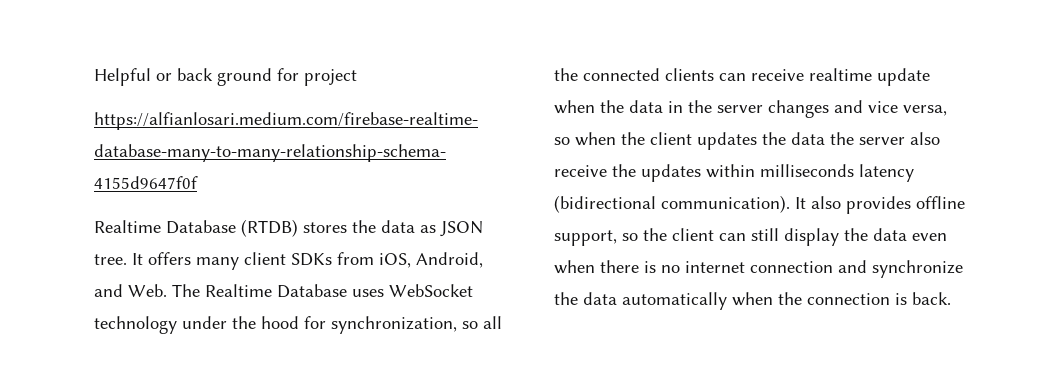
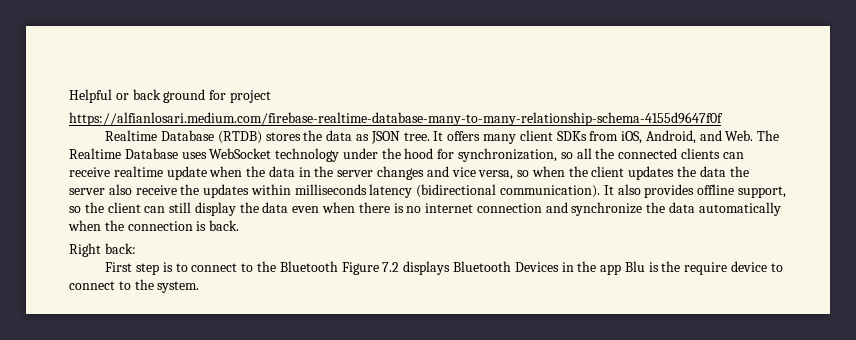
+ Right back:
+ First step is to connect to the Bluetooth Figure 7.2 displays Bluetooth Devices in the app Blu is the require device to connect to the system.

